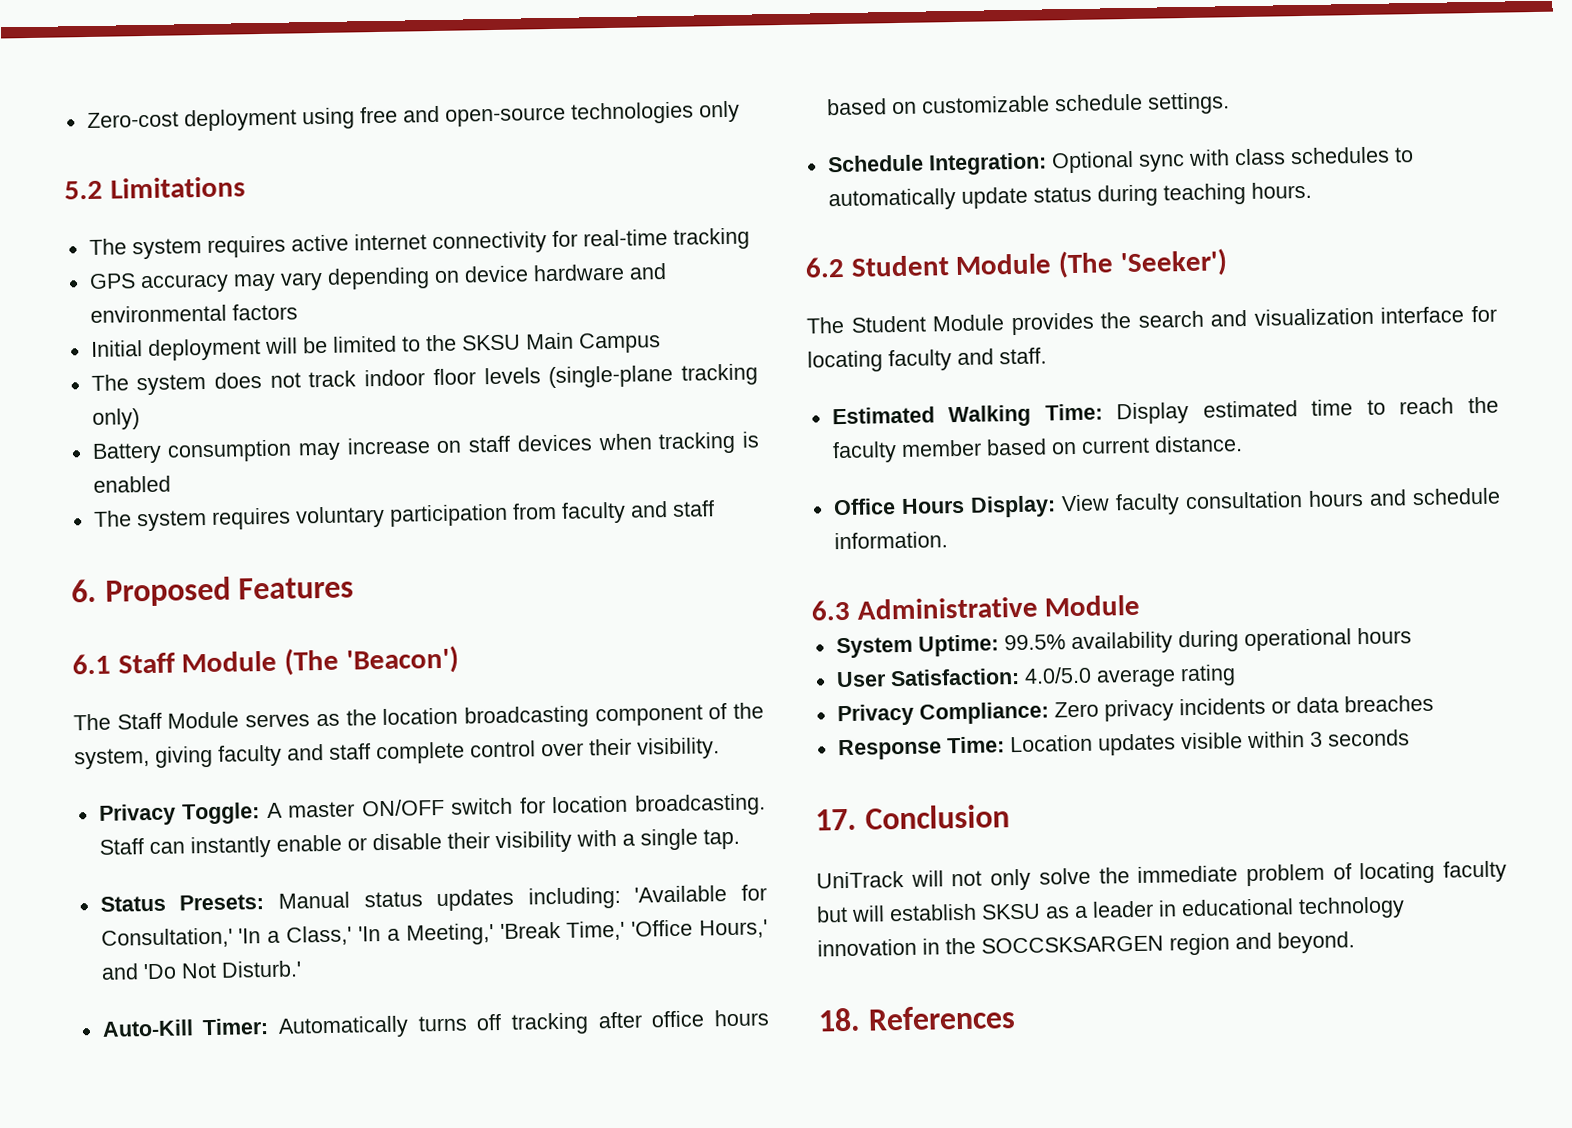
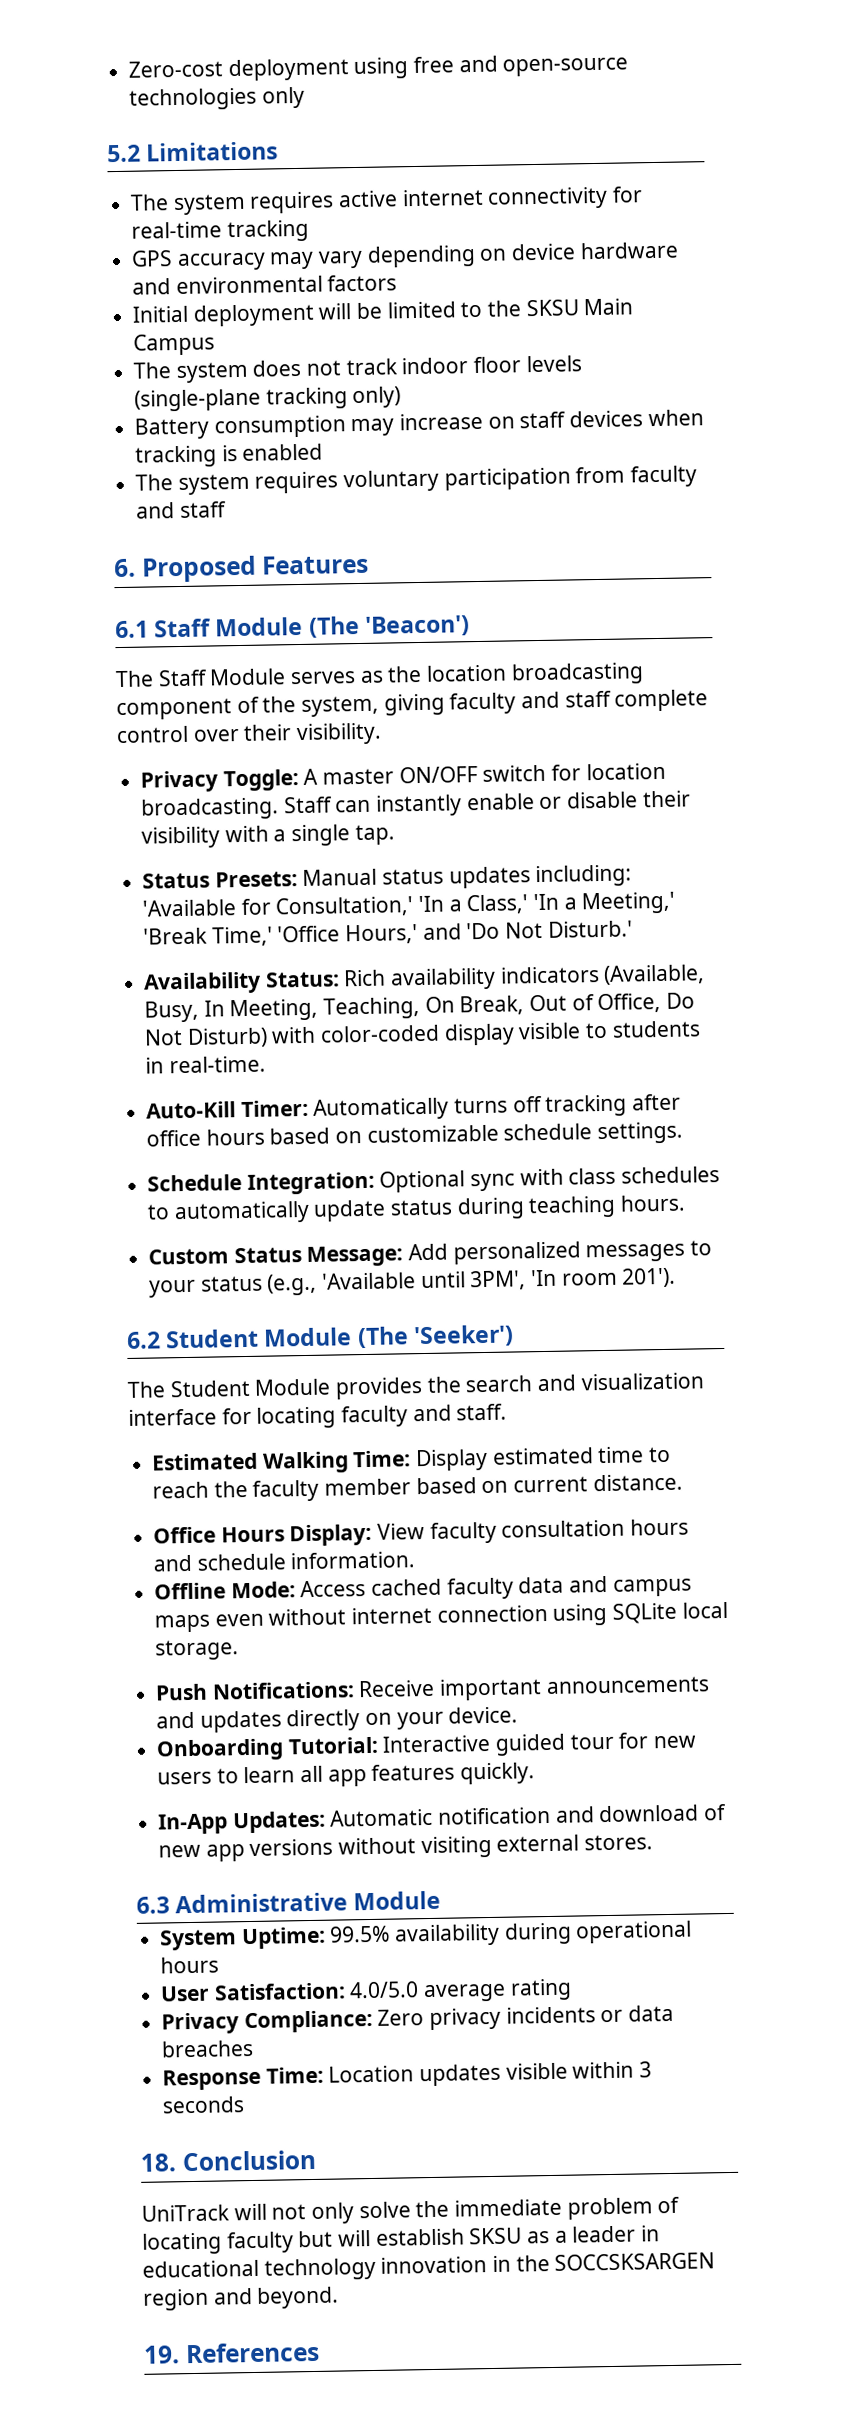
+ Availability Status: Rich availability indicators (Available, Busy, In Meeting, Teaching, On Break, Out of Office, Do Not Disturb) with color-coded display visible to students in real-time.
+ Custom Status Message: Add personalized messages to your status (e.g., 'Available until 3PM', 'In room 201').
+ Offline Mode: Access cached faculty data and campus maps even without internet connection using SQLite local storage.
+ Push Notifications: Receive important announcements and updates directly on your device.
+ Onboarding Tutorial: Interactive guided tour for new users to learn all app features quickly.
+ In-App Updates: Automatic notification and download of new app versions without visiting external stores.
- 17. Conclusion
+ 18. Conclusion
- 18. References
+ 19. References

